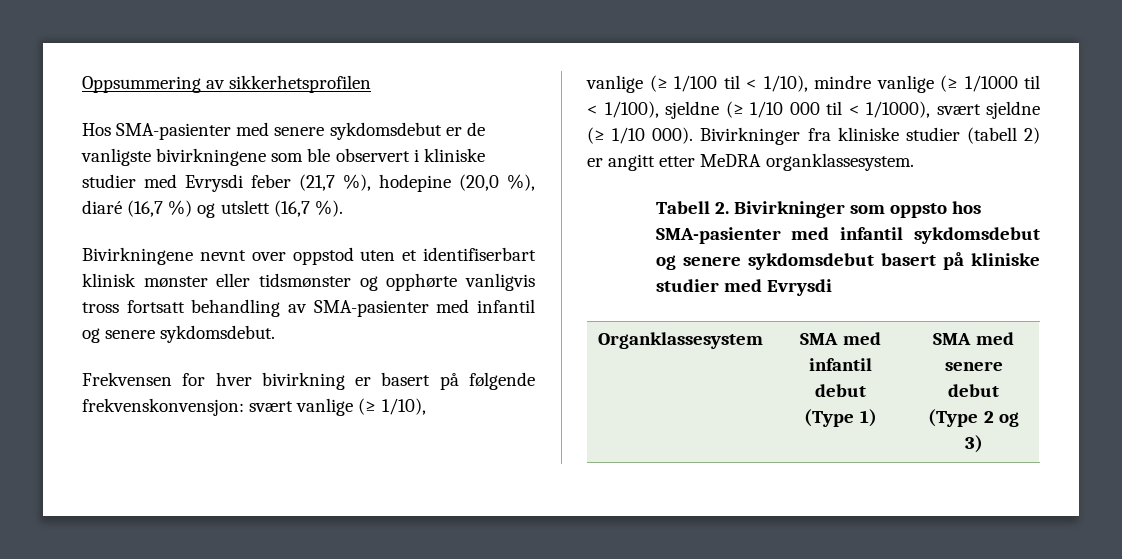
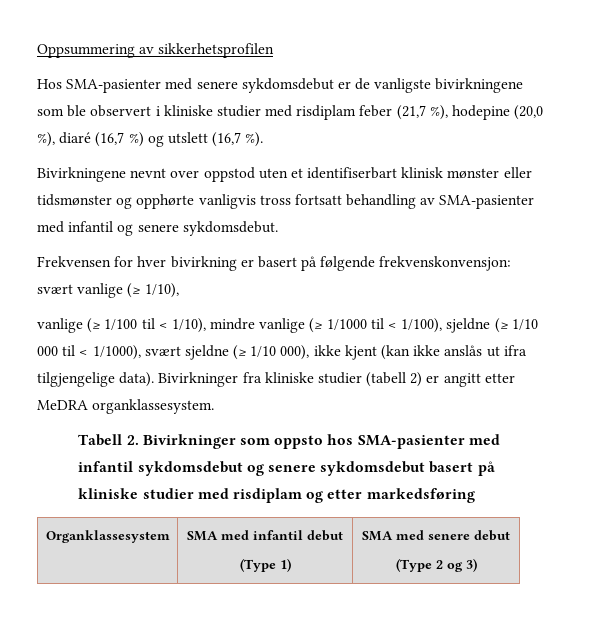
- Hos SMA-pasienter med senere sykdomsdebut er de vanligste bivirkningene som ble observert i kliniske studier med Evrysdi feber (21,7 %), hodepine (20,0 %), diaré (16,7 %) og utslett (16,7 %).
+ Hos SMA-pasienter med senere sykdomsdebut er de vanligste bivirkningene som ble observert i kliniske studier med risdiplam feber (21,7 %), hodepine (20,0 %), diaré (16,7 %) og utslett (16,7 %).
- vanlige (≥ 1/100 til < 1/10), mindre vanlige (≥ 1/1000 til < 1/100), sjeldne (≥ 1/10 000 til < 1/1000), svært sjeldne (≥ 1/10 000).
+ vanlige (≥ 1/100 til < 1/10), mindre vanlige (≥ 1/1000 til < 1/100), sjeldne (≥ 1/10 000 til < 1/1000), svært sjeldne (≥ 1/10 000), ikke kjent (kan ikke anslås ut ifra tilgjengelige data).
- Tabell 2. Bivirkninger som oppsto hos SMA-pasienter med infantil sykdomsdebut og senere sykdomsdebut basert på kliniske studier med Evrysdi
+ Tabell 2. Bivirkninger som oppsto hos SMA-pasienter med infantil sykdomsdebut og senere sykdomsdebut basert på kliniske studier med risdiplam og etter markedsføring

